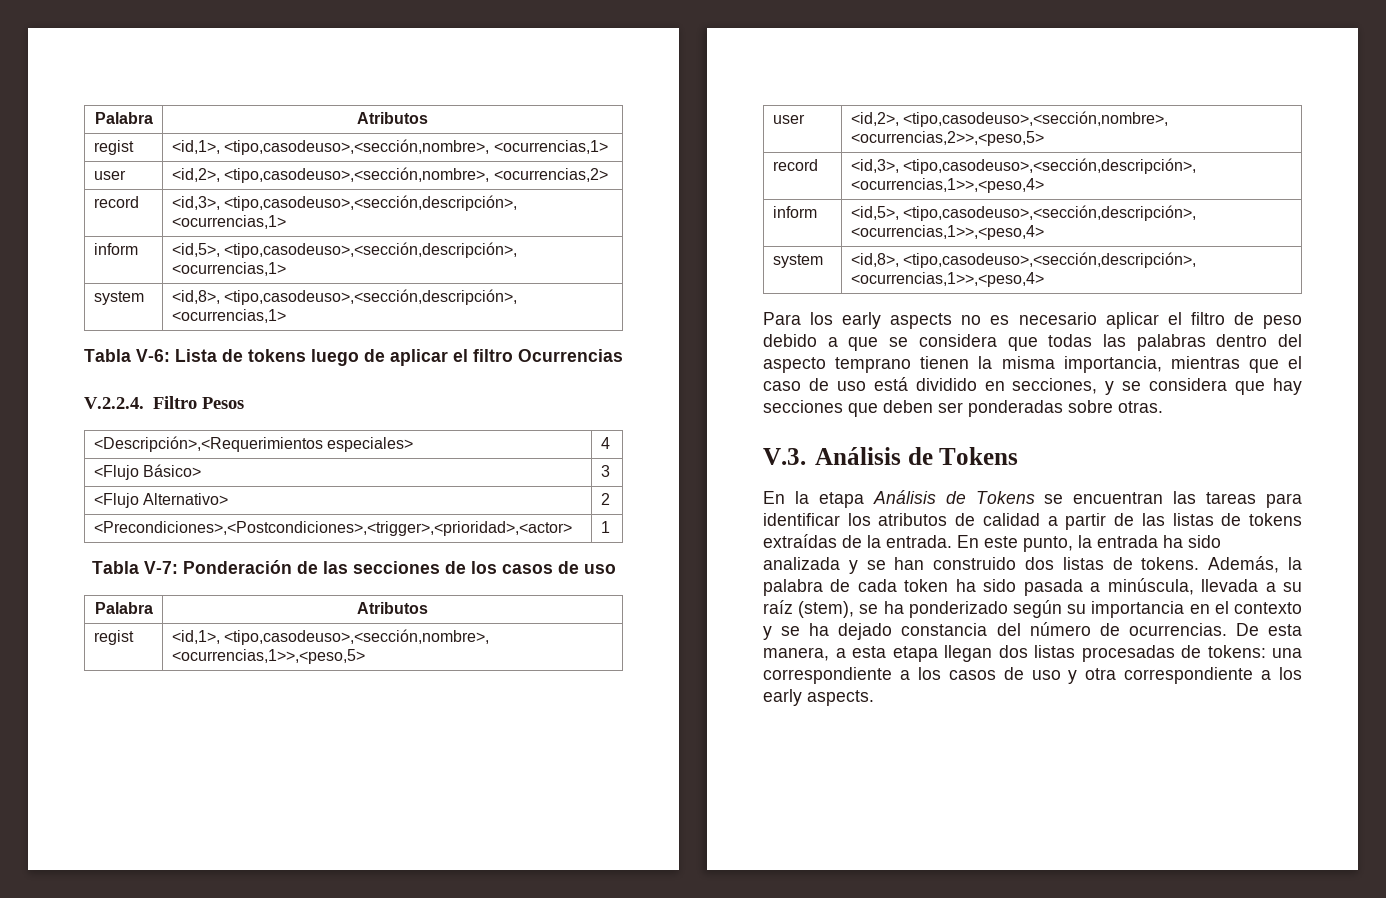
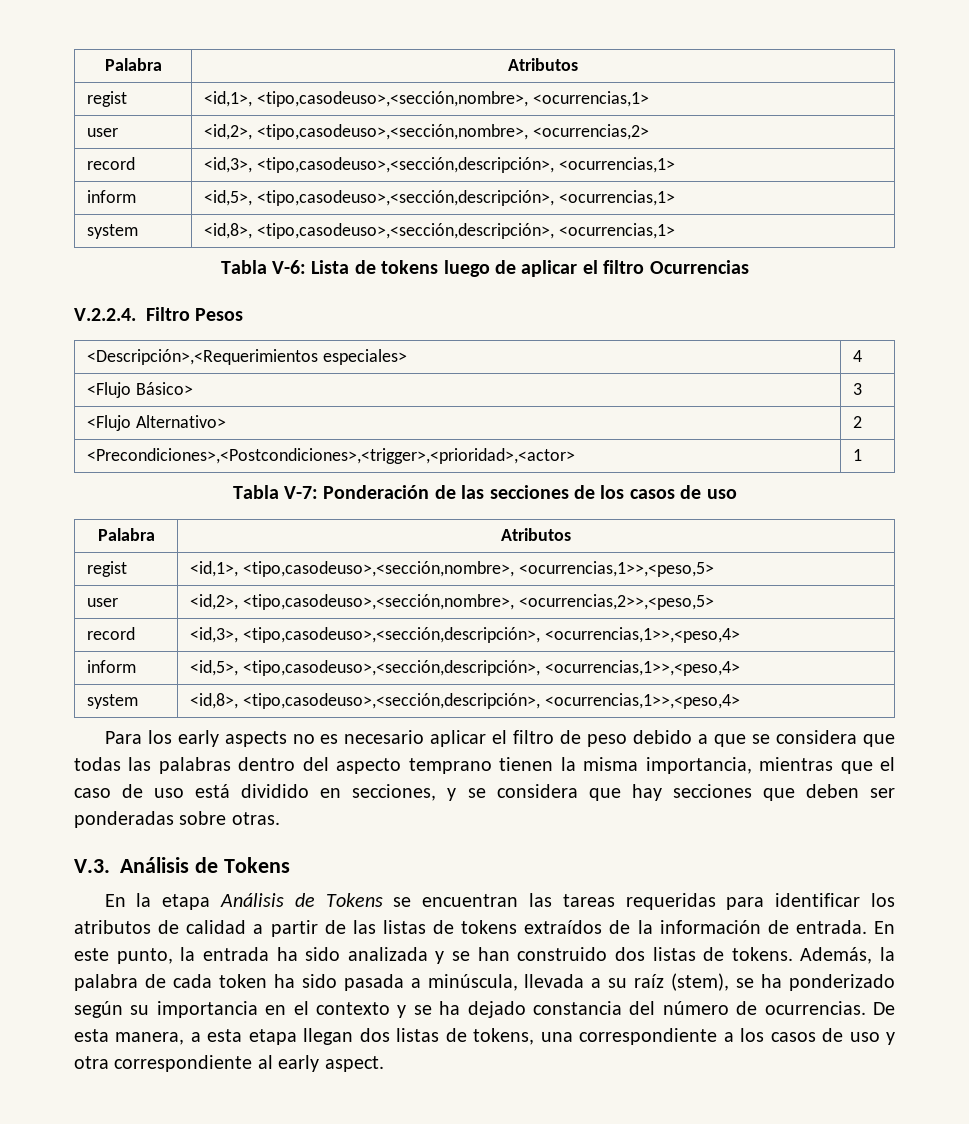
- En la etapa Análisis de Tokens se encuentran las tareas para identificar los atributos de calidad a partir de las listas de tokens extraídas de la entrada.
+ En la etapa Análisis de Tokens se encuentran las tareas requeridas para identificar los atributos de calidad a partir de las listas de tokens extraídos de la información de entrada.
- De esta manera, a esta etapa llegan dos listas procesadas de tokens: una correspondiente a los casos de uso y otra correspondiente a los early aspects.
+ De esta manera, a esta etapa llegan dos listas de tokens, una correspondiente a los casos de uso y otra correspondiente al early aspect.

